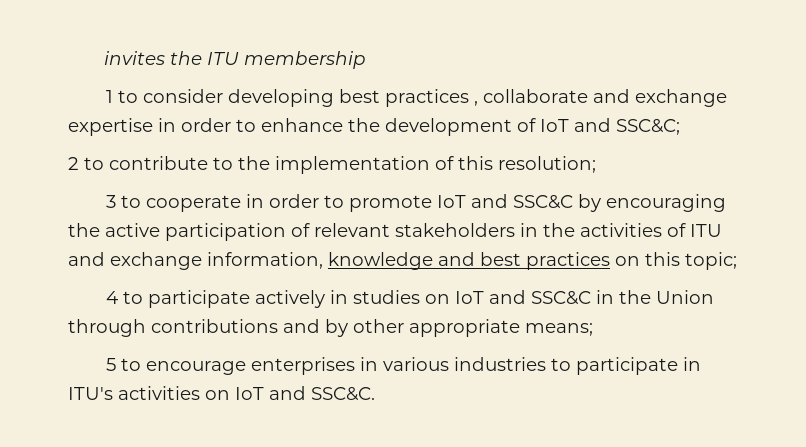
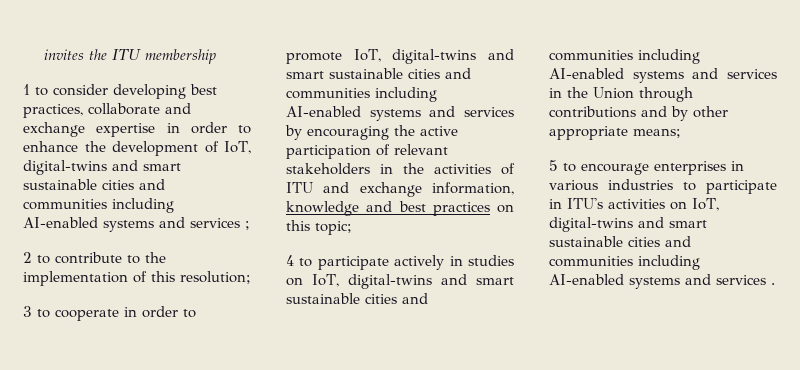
- 1 to consider developing best practices , collaborate and exchange expertise in order to enhance the development of IoT and SSC&C;
+ 1 to consider developing best practices, collaborate and exchange expertise in order to enhance the development of IoT, digital-twins and smart sustainable cities and communities including AI-enabled systems and services ;
- 3 to cooperate in order to promote IoT and SSC&C by encouraging the active participation of relevant stakeholders in the activities of ITU and exchange information, knowledge and best practices on this topic;
+ 3 to cooperate in order to promote IoT, digital-twins and smart sustainable cities and communities including AI-enabled systems and services by encouraging the active participation of relevant stakeholders in the activities of ITU and exchange information, knowledge and best practices on this topic;
- 4 to participate actively in studies on IoT and SSC&C in the Union through contributions and by other appropriate means;
+ 4 to participate actively in studies on IoT, digital-twins and smart sustainable cities and communities including AI-enabled systems and services in the Union through contributions and by other appropriate means;
- 5 to encourage enterprises in various industries to participate in ITU's activities on IoT and SSC&C.
+ 5 to encourage enterprises in various industries to participate in ITU's activities on IoT, digital-twins and smart sustainable cities and communities including AI-enabled systems and services .

